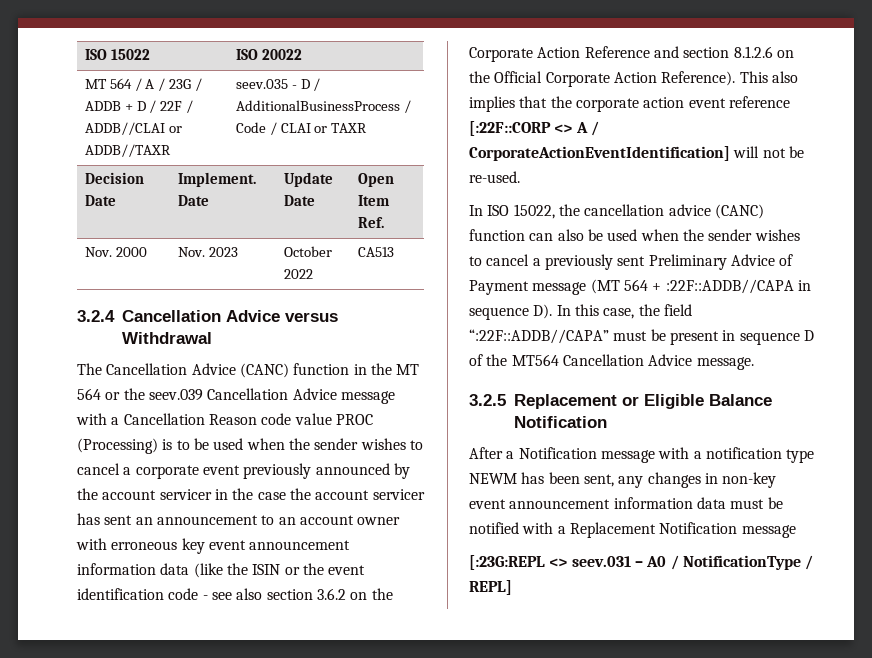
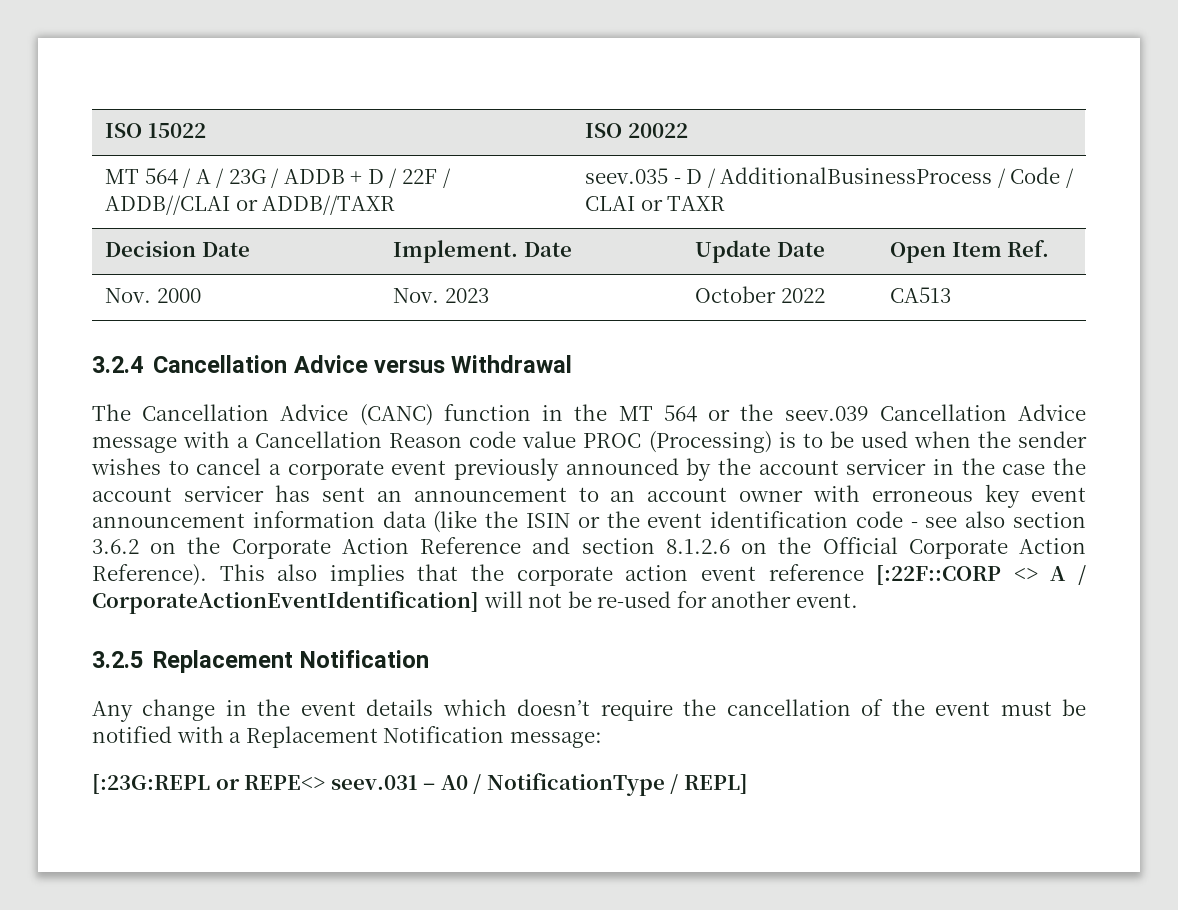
- This also implies that the corporate action event reference [:22F::CORP <> A / CorporateActionEventIdentification] will not be re-used.
- In ISO 15022, the cancellation advice (CANC) function can also be used when the sender wishes to cancel a previously sent Preliminary Advice of Payment message (MT 564 + :22F::ADDB//CAPA in sequence D). In this case, the field “:22F::ADDB//CAPA” must be present in sequence D of the MT564 Cancellation Advice message.
- 3.2.5 Replacement or Eligible Balance Notification
- After a Notification message with a notification type NEWM has been sent, any changes in non-key event announcement information data must be notified with a Replacement Notification message
+ This also implies that the corporate action event reference [:22F::CORP <> A / CorporateActionEventIdentification] will not be re-used for another event.
+ 3.2.5 Replacement Notification
+ Any change in the event details which doesn’t require the cancellation of the event must be notified with a Replacement Notification message:
- [:23G:REPL <> seev.031 – A0 / NotificationType / REPL]
+ [:23G:REPL or REPE<> seev.031 – A0 / NotificationType / REPL]

